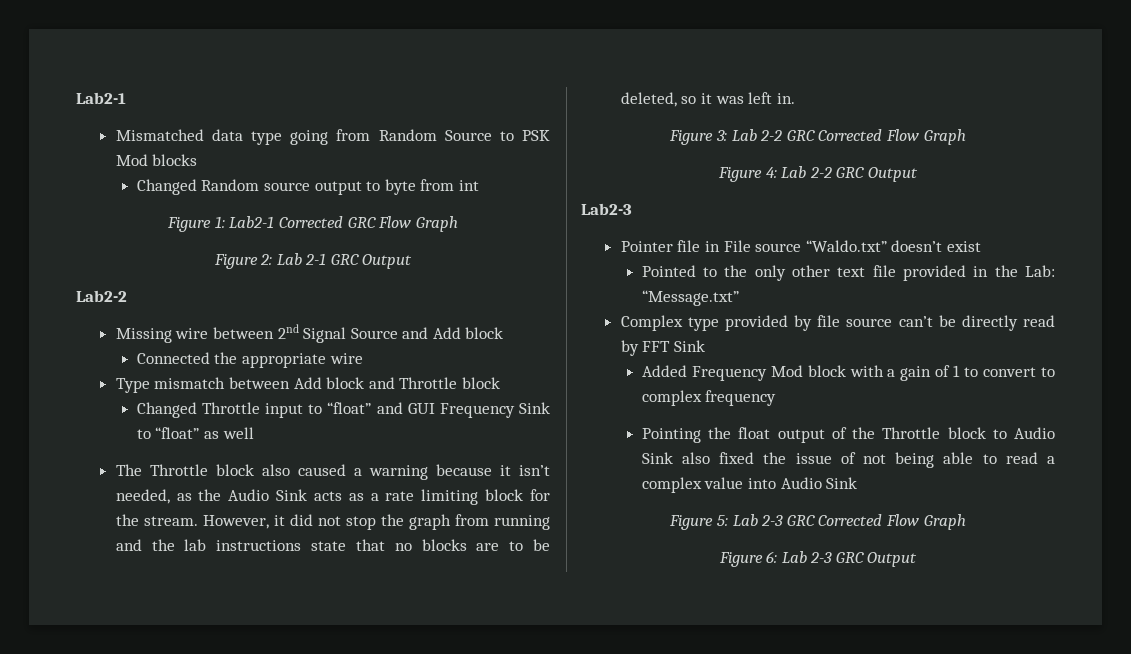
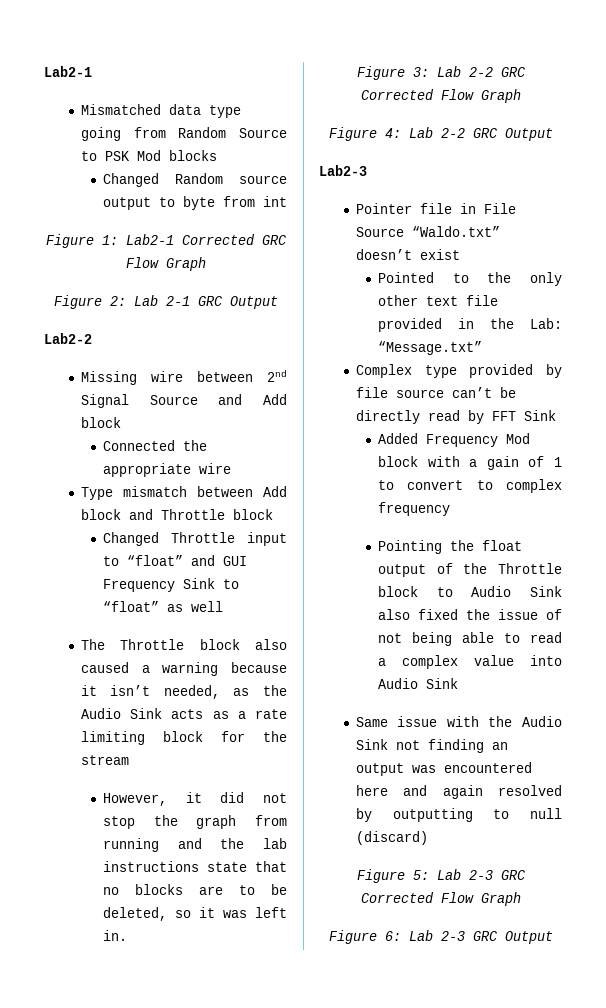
- The Throttle block also caused a warning because it isn’t needed, as the Audio Sink acts as a rate limiting block for the stream. However, it did not stop the graph from running and the lab instructions state that no blocks are to be deleted, so it was left in.
+ The Throttle block also caused a warning because it isn’t needed, as the Audio Sink acts as a rate limiting block for the stream
+ However, it did not stop the graph from running and the lab instructions state that no blocks are to be deleted, so it was left in.
- Pointer file in File source “Waldo.txt” doesn’t exist
+ Pointer file in File Source “Waldo.txt” doesn’t exist
+ Same issue with the Audio Sink not finding an output was encountered here and again resolved by outputting to null (discard)

